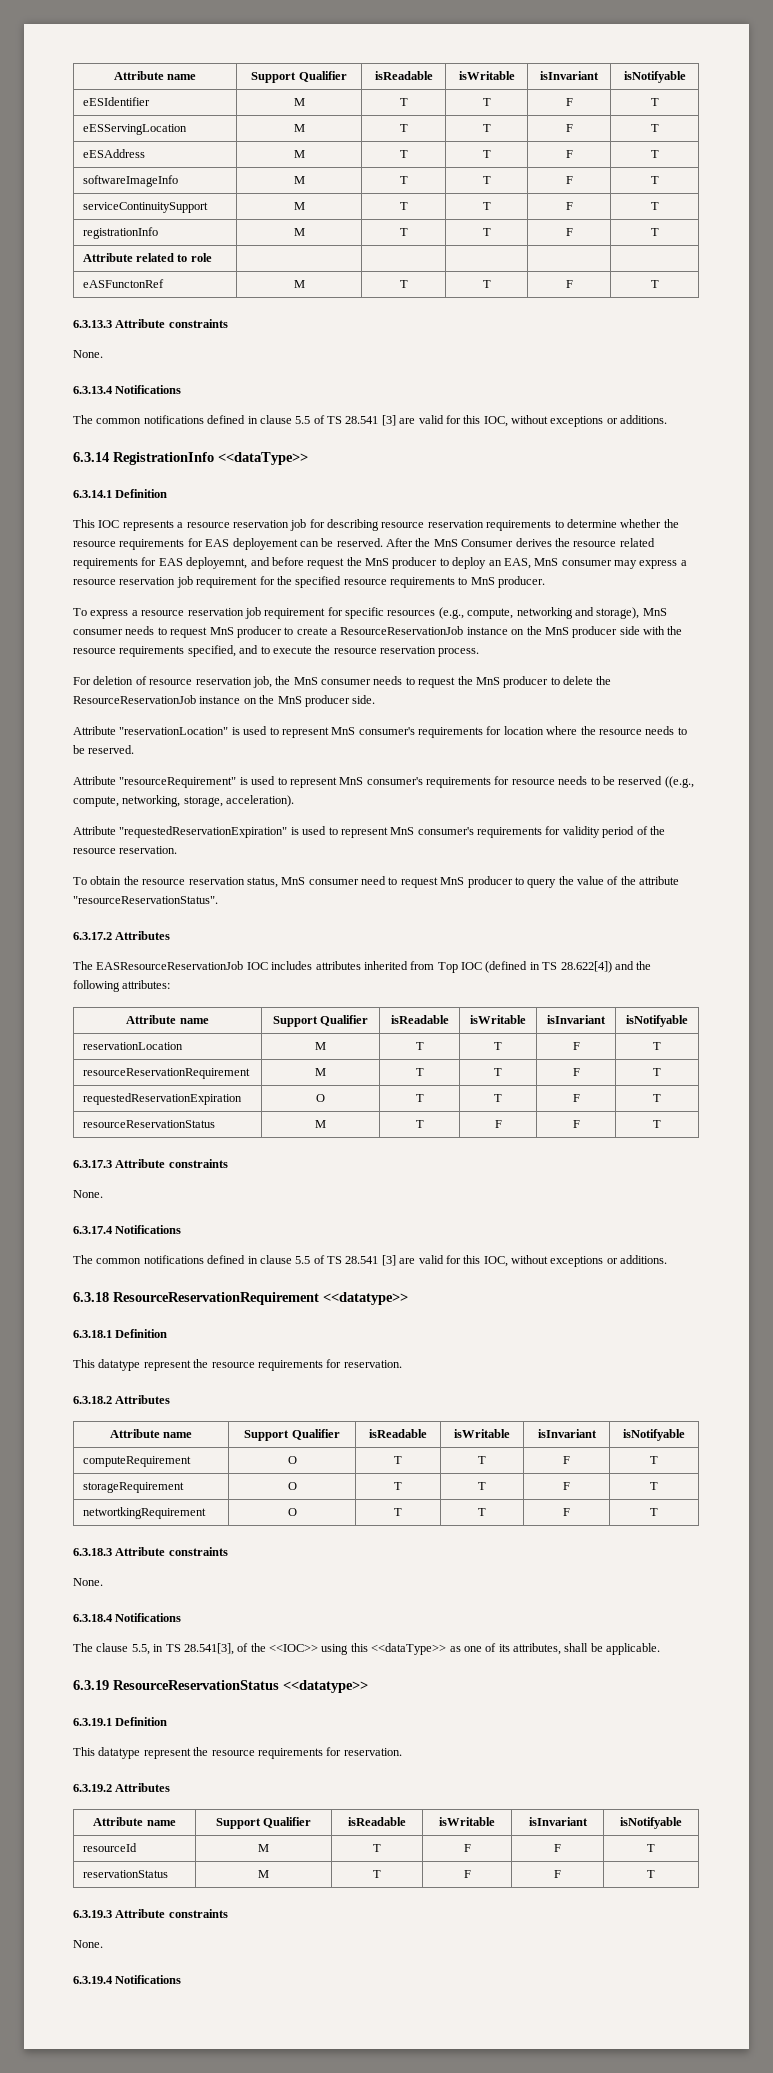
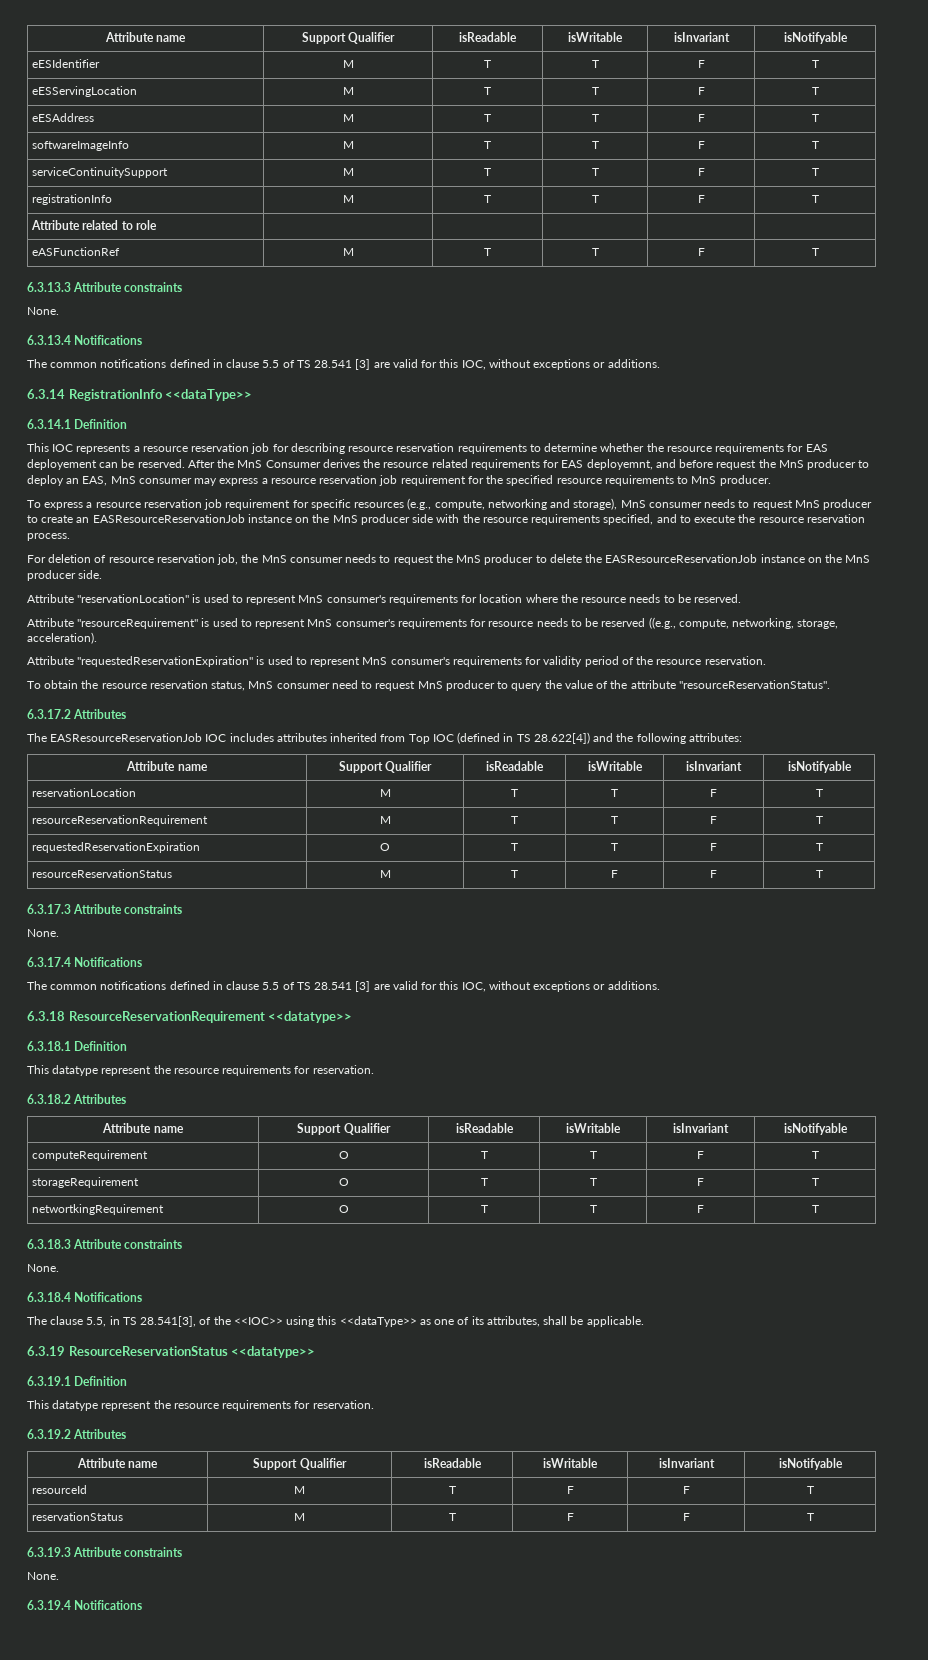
- eASFunctonRef | M | T | T | F | T
+ eASFunctionRef | M | T | T | F | T
- To express a resource reservation job requirement for specific resources (e.g., compute, networking and storage), MnS consumer needs to request MnS producer to create a ResourceReservationJob instance on the MnS producer side with the resource requirements specified, and to execute the resource reservation process.
+ To express a resource reservation job requirement for specific resources (e.g., compute, networking and storage), MnS consumer needs to request MnS producer to create an EASResourceReservationJob instance on the MnS producer side with the resource requirements specified, and to execute the resource reservation process.
- For deletion of resource reservation job, the MnS consumer needs to request the MnS producer to delete the ResourceReservationJob instance on the MnS producer side.
+ For deletion of resource reservation job, the MnS consumer needs to request the MnS producer to delete the EASResourceReservationJob instance on the MnS producer side.

